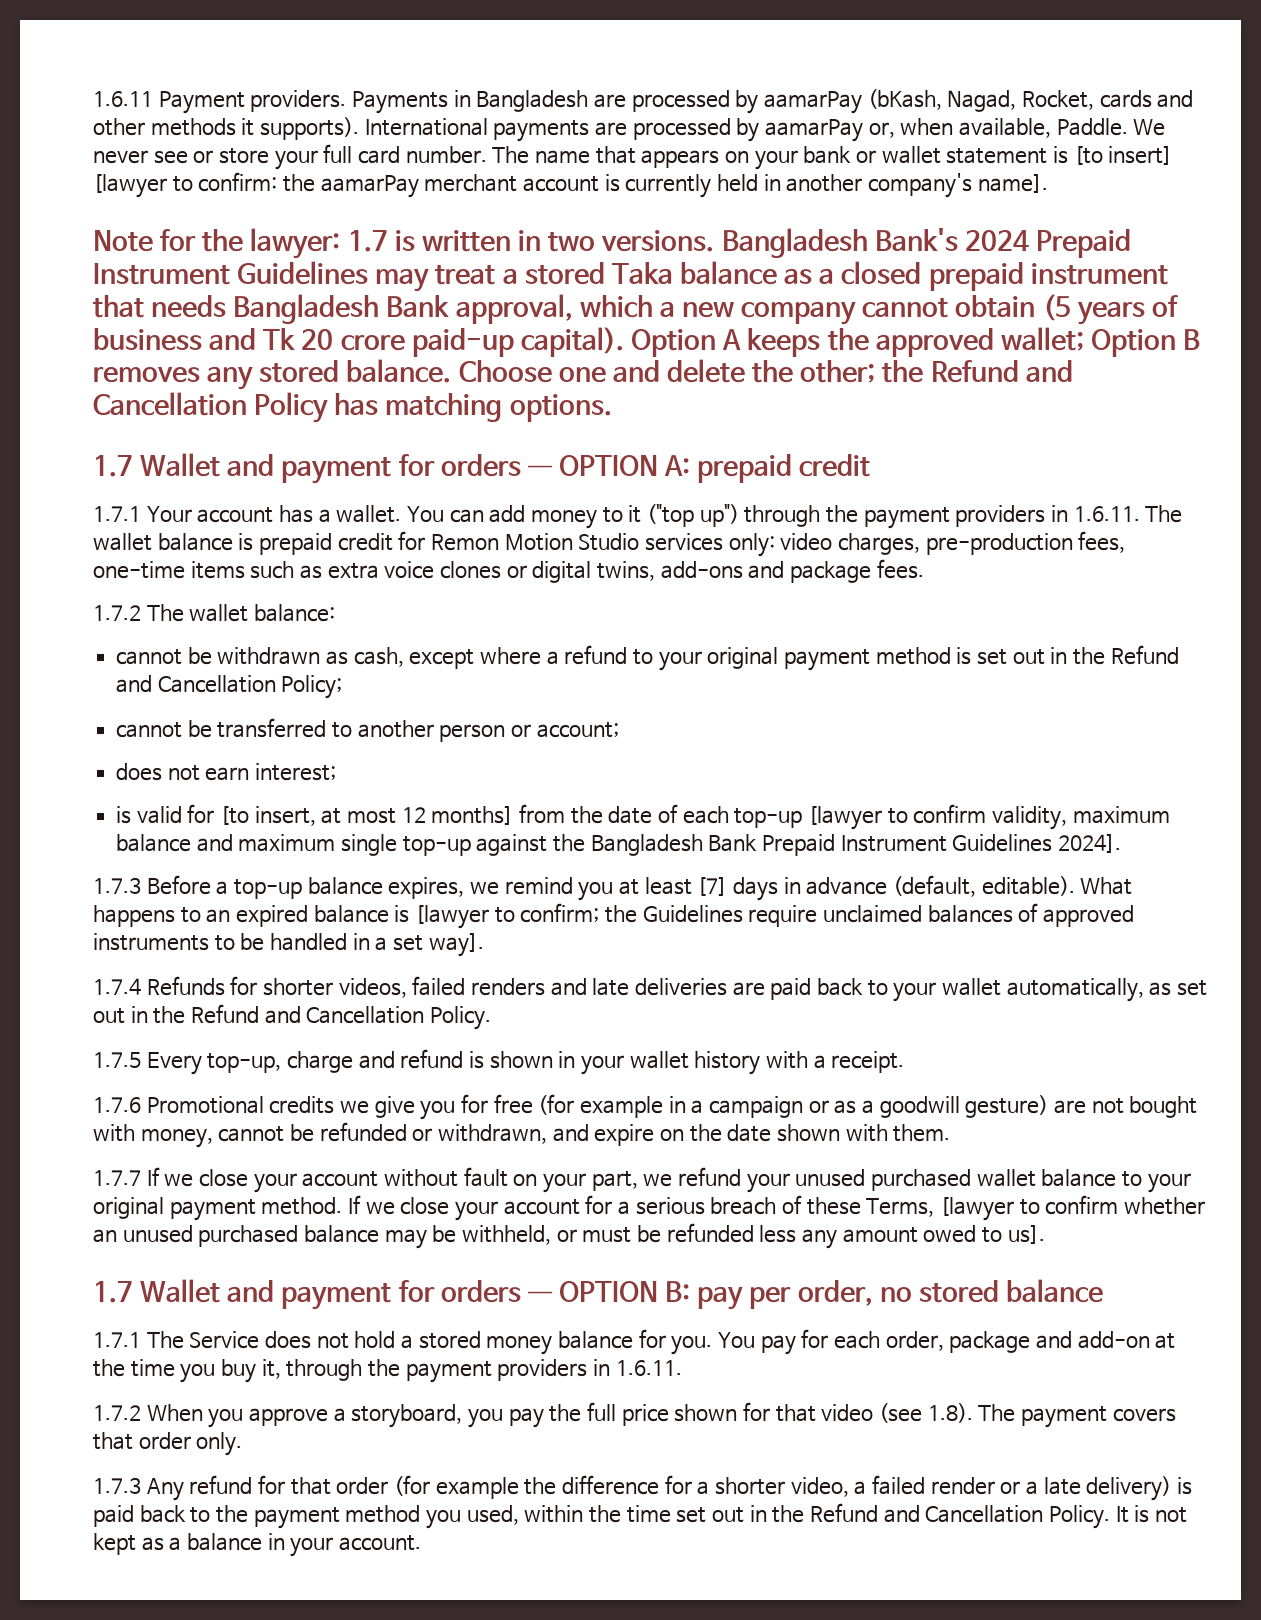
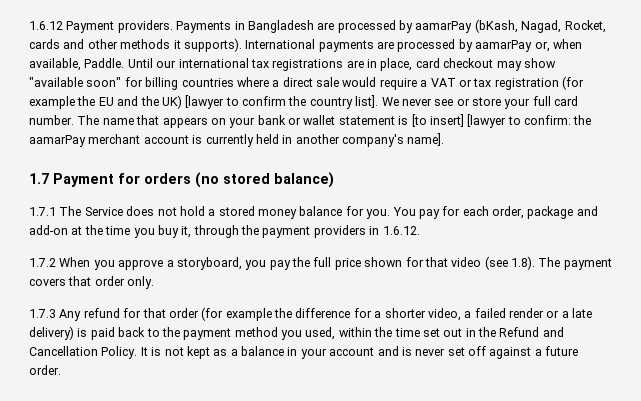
- 1.6.11 Payment providers.
+ 1.6.12 Payment providers.
+ Until our international tax registrations are in place, card checkout may show "available soon" for billing countries where a direct sale would require a VAT or tax registration (for example the EU and the UK) [lawyer to confirm the country list].
- Note for the lawyer: 1.7 is written in two versions. Bangladesh Bank's 2024 Prepaid Instrument Guidelines may treat a stored Taka balance as a closed prepaid instrument that needs Bangladesh Bank approval, which a new company cannot obtain (5 years of business and Tk 20 crore paid-up capital). Option A keeps the approved wallet; Option B removes any stored balance. Choose one and delete the other; the Refund and Cancellation Policy has matching options.
- 1.7 Wallet and payment for orders — OPTION A: prepaid credit
- 1.7.1 Your account has a wallet. You can add money to it ("top up") through the payment providers in 1.6.11. The wallet balance is prepaid credit for Remon Motion Studio services only: video charges, pre-production fees, one-time items such as extra voice clones or digital twins, add-ons and package fees.
- 1.7.2 The wallet balance:
- cannot be withdrawn as cash, except where a refund to your original payment method is set out in the Refund and Cancellation Policy;
- cannot be transferred to another person or account;
- does not earn interest;
- is valid for [to insert, at most 12 months] from the date of each top-up [lawyer to confirm validity, maximum balance and maximum single top-up against the Bangladesh Bank Prepaid Instrument Guidelines 2024].
- 1.7.3 Before a top-up balance expires, we remind you at least [7] days in advance (default, editable). What happens to an expired balance is [lawyer to confirm; the Guidelines require unclaimed balances of approved instruments to be handled in a set way].
- 1.7.4 Refunds for shorter videos, failed renders and late deliveries are paid back to your wallet automatically, as set out in the Refund and Cancellation Policy.
- 1.7.5 Every top-up, charge and refund is shown in your wallet history with a receipt.
- 1.7.6 Promotional credits we give you for free (for example in a campaign or as a goodwill gesture) are not bought with money, cannot be refunded or withdrawn, and expire on the date shown with them.
- 1.7.7 If we close your account without fault on your part, we refund your unused purchased wallet balance to your original payment method. If we close your account for a serious breach of these Terms, [lawyer to confirm whether an unused purchased balance may be withheld, or must be refunded less any amount owed to us].
- 1.7 Wallet and payment for orders — OPTION B: pay per order, no stored balance
+ 1.7 Payment for orders (no stored balance)
- You pay for each order, package and add-on at the time you buy it, through the payment providers in 1.6.11.
+ You pay for each order, package and add-on at the time you buy it, through the payment providers in 1.6.12.
- It is not kept as a balance in your account.
+ It is not kept as a balance in your account and is never set off against a future order.

